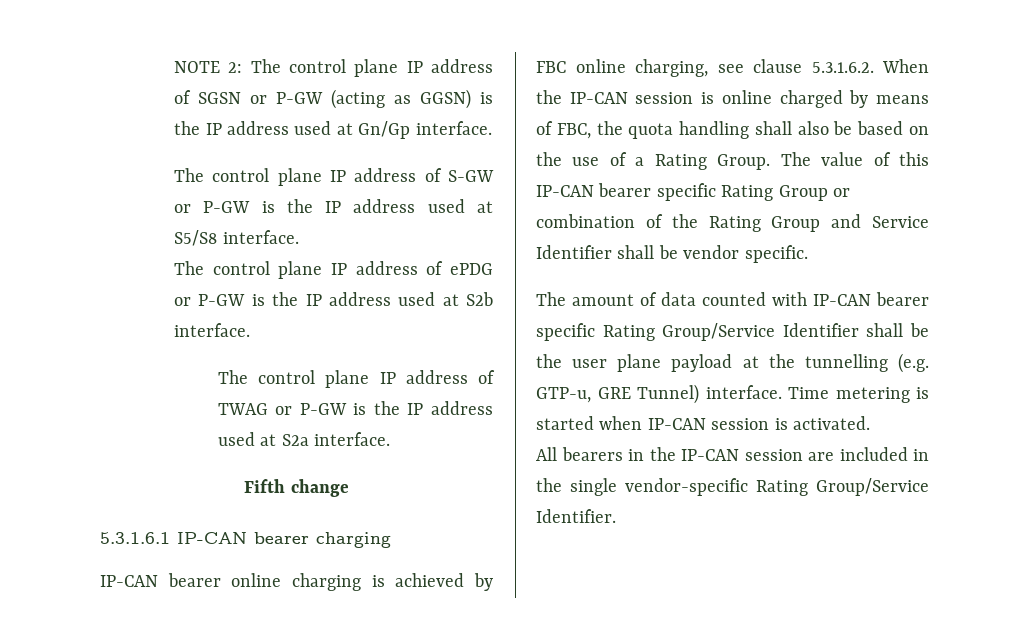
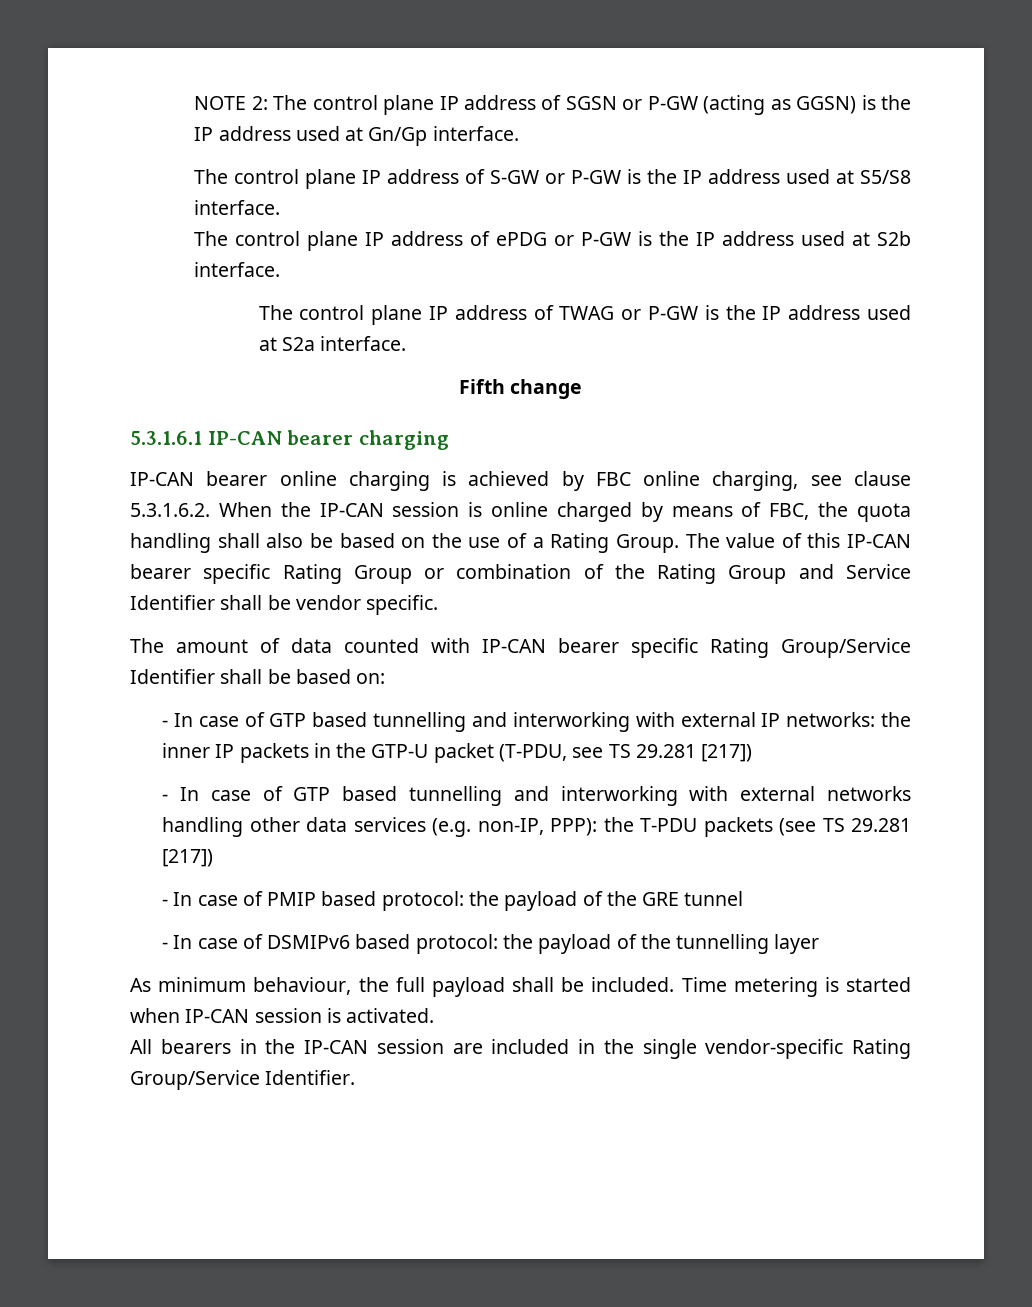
- The amount of data counted with IP-CAN bearer specific Rating Group/Service Identifier shall be the user plane payload at the tunnelling (e.g. GTP-u, GRE Tunnel) interface.
+ The amount of data counted with IP-CAN bearer specific Rating Group/Service Identifier shall be based on:
+ - In case of GTP based tunnelling and interworking with external IP networks: the inner IP packets in the GTP-U packet (T-PDU, see TS 29.281 [217])
+ - In case of GTP based tunnelling and interworking with external networks handling other data services (e.g. non-IP, PPP): the T-PDU packets (see TS 29.281 [217])
+ - In case of PMIP based protocol: the payload of the GRE tunnel
+ - In case of DSMIPv6 based protocol: the payload of the tunnelling layer
+ As minimum behaviour, the full payload shall be included.

